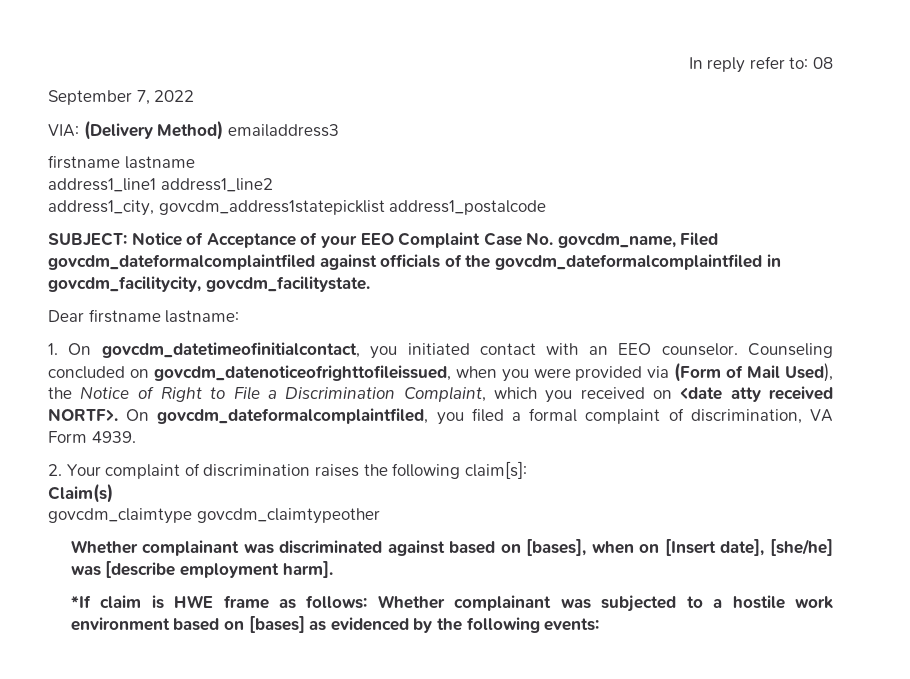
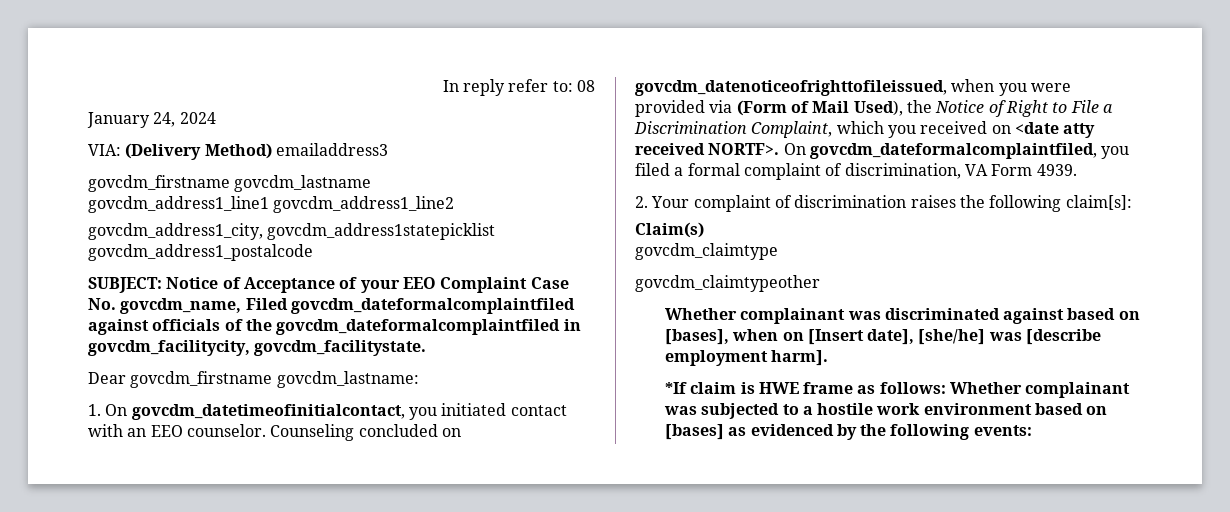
- September 7, 2022
+ January 24, 2024
- firstname lastname
- address1_line1 address1_line2
- address1_city, govcdm_address1statepicklist address1_postalcode
+ govcdm_firstname govcdm_lastname
+ govcdm_address1_line1 govcdm_address1_line2
+ govcdm_address1_city, govcdm_address1statepicklist govcdm_address1_postalcode
- Dear firstname lastname:
+ Dear govcdm_firstname govcdm_lastname:
- govcdm_claimtype govcdm_claimtypeother
+ govcdm_claimtype
+ govcdm_claimtypeother

